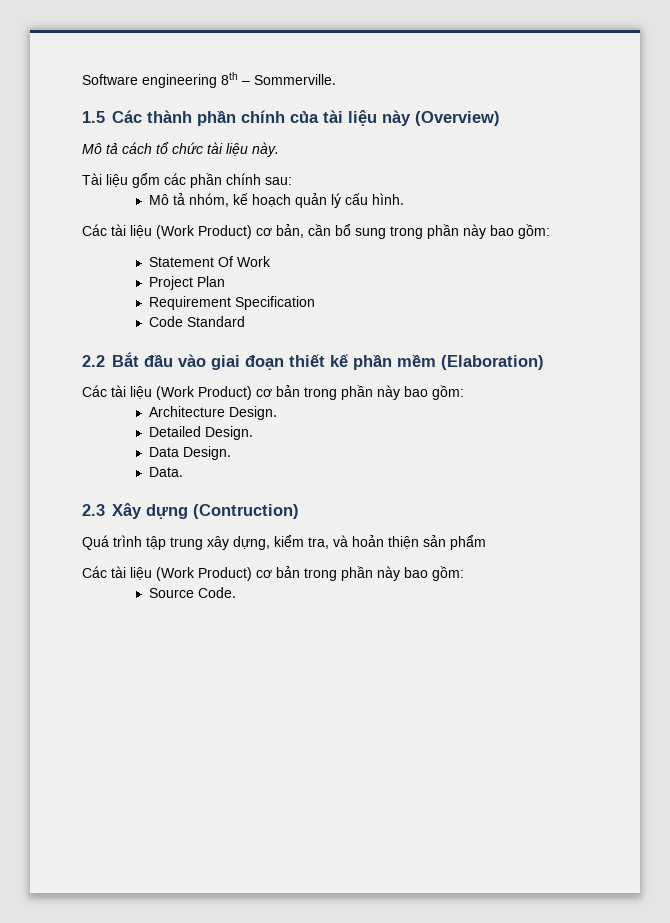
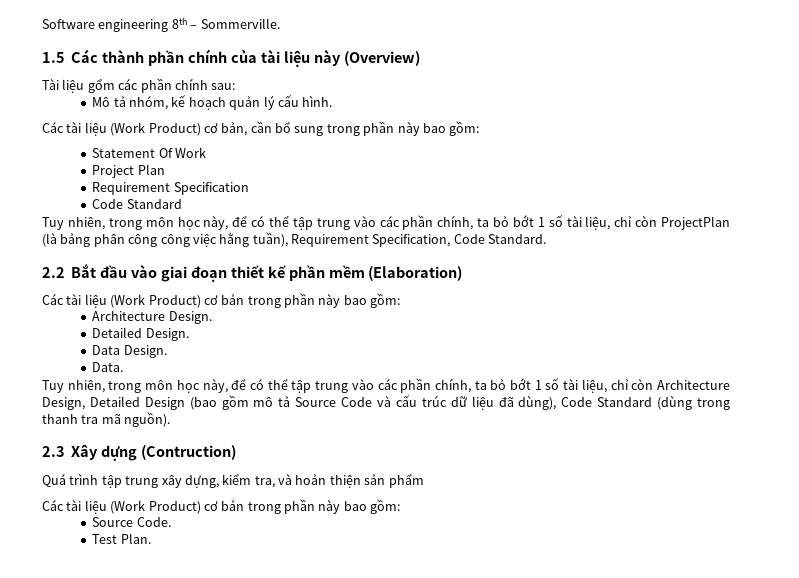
- Mô tả cách tổ chức tài liệu này.
+ Tuy nhiên, trong môn học này, để có thể tập trung vào các phần chính, ta bỏ bớt 1 số tài liệu, chỉ còn ProjectPlan (là bảng phân công công việc hằng tuần), Requirement Specification, Code Standard.
+ Tuy nhiên, trong môn học này, để có thể tập trung vào các phần chính, ta bỏ bớt 1 số tài liệu, chỉ còn Architecture Design, Detailed Design (bao gồm mô tả Source Code và cấu trúc dữ liệu đã dùng), Code Standard (dùng trong thanh tra mã nguồn).
+ Test Plan.

